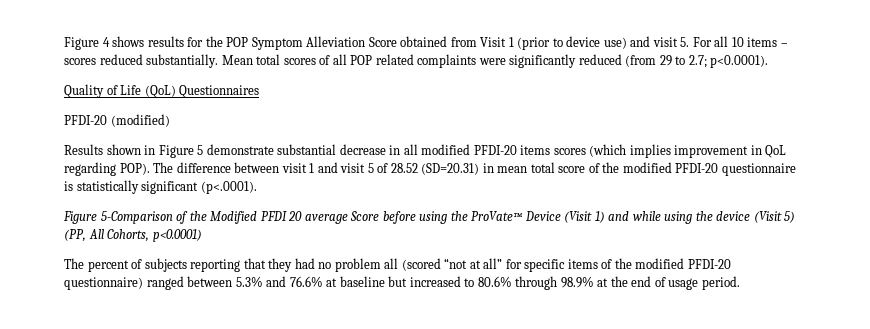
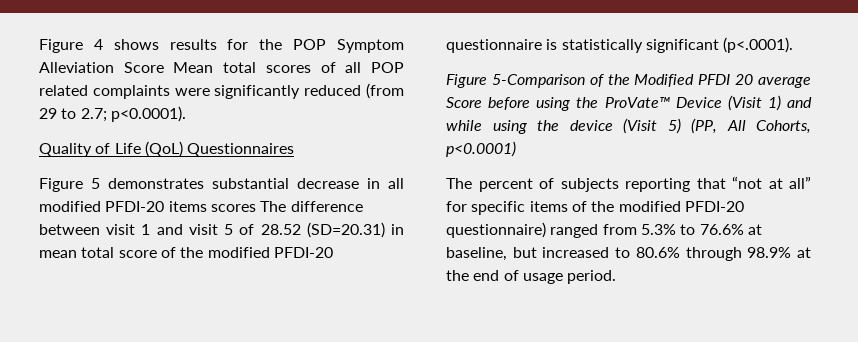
- Figure 4 shows results for the POP Symptom Alleviation Score obtained from Visit 1 (prior to device use) and visit 5. For all 10 items – scores reduced substantially. Mean total scores of all POP related complaints were significantly reduced (from 29 to 2.7; p<0.0001).
+ Figure 4 shows results for the POP Symptom Alleviation Score Mean total scores of all POP related complaints were significantly reduced (from 29 to 2.7; p<0.0001).
- PFDI-20 (modified)
- Results shown in Figure 5 demonstrate substantial decrease in all modified PFDI-20 items scores (which implies improvement in QoL regarding POP). The difference between visit 1 and visit 5 of 28.52 (SD=20.31) in mean total score of the modified PFDI-20 questionnaire is statistically significant (p<.0001).
+ Figure 5 demonstrates substantial decrease in all modified PFDI-20 items scores The difference between visit 1 and visit 5 of 28.52 (SD=20.31) in mean total score of the modified PFDI-20 questionnaire is statistically significant (p<.0001).
- The percent of subjects reporting that they had no problem all (scored “not at all” for specific items of the modified PFDI-20 questionnaire) ranged between 5.3% and 76.6% at baseline but increased to 80.6% through 98.9% at the end of usage period.
+ The percent of subjects reporting that “not at all” for specific items of the modified PFDI-20 questionnaire) ranged from 5.3% to 76.6% at baseline, but increased to 80.6% through 98.9% at the end of usage period.

